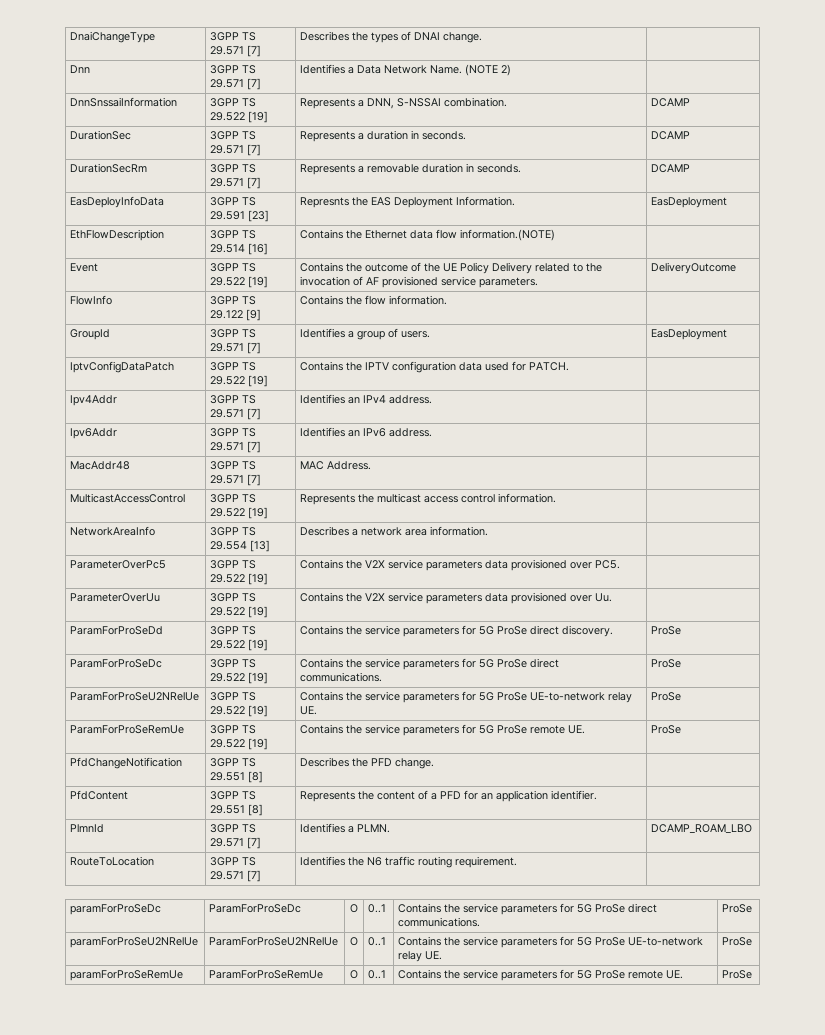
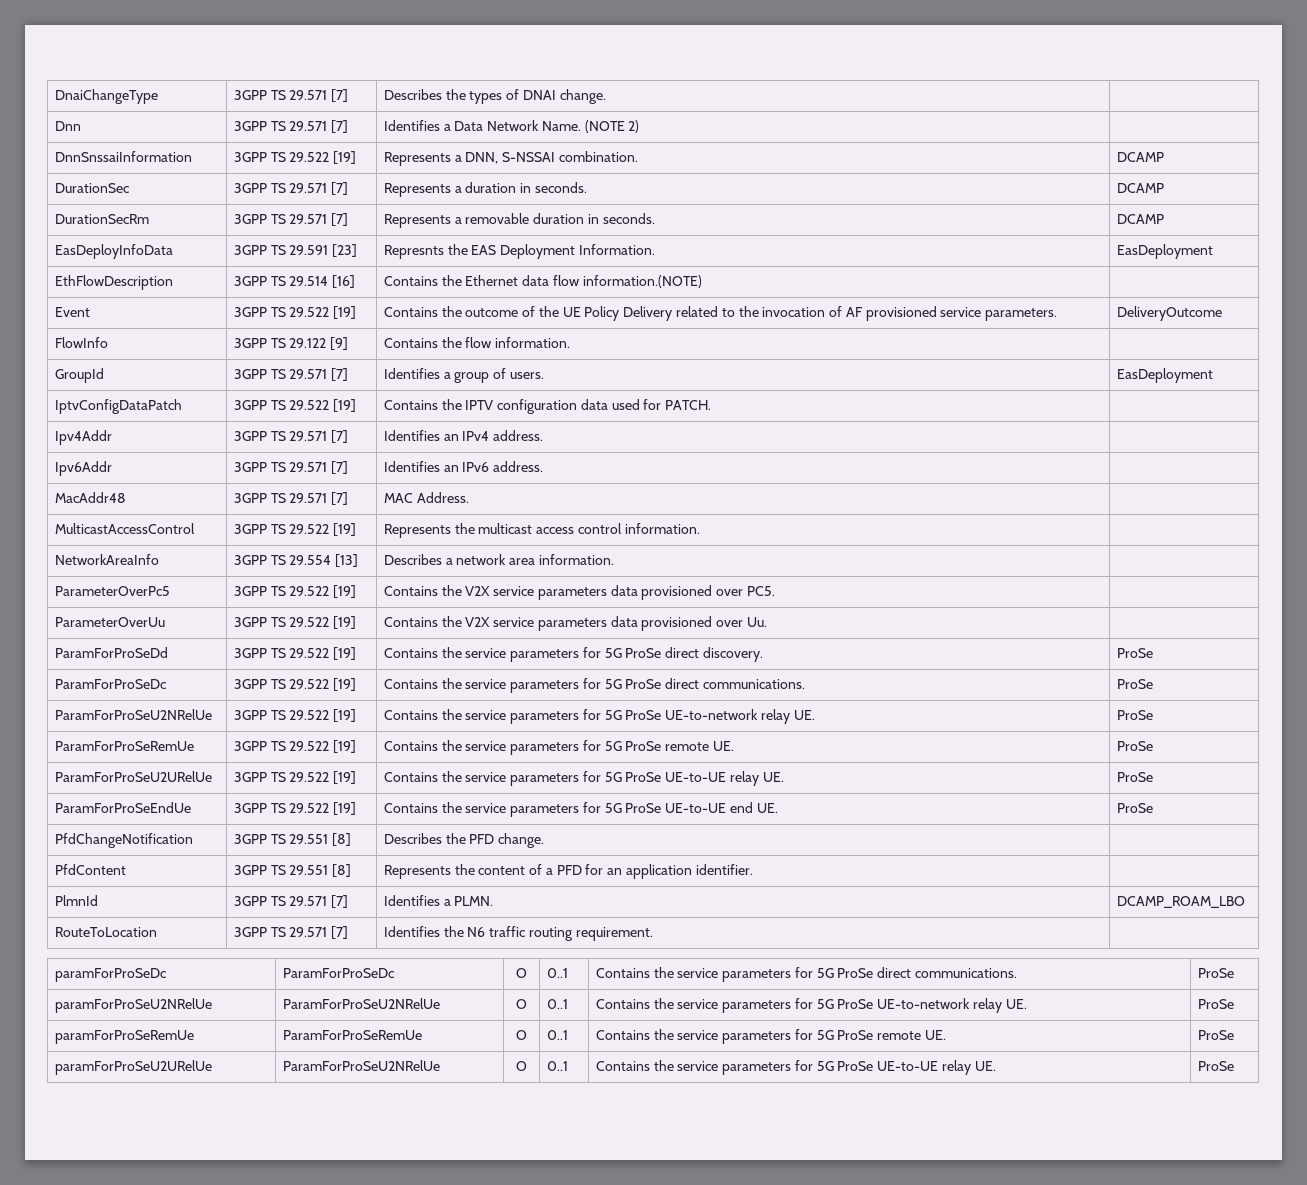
+ ParamForProSeU2URelUe | 3GPP TS 29.522 [19] | Contains the service parameters for 5G ProSe UE-to-UE relay UE. | ProSe
+ ParamForProSeEndUe | 3GPP TS 29.522 [19] | Contains the service parameters for 5G ProSe UE-to-UE end UE. | ProSe
+ paramForProSeU2URelUe | ParamForProSeU2NRelUe | O | 0..1 | Contains the service parameters for 5G ProSe UE-to-UE relay UE. | ProSe

